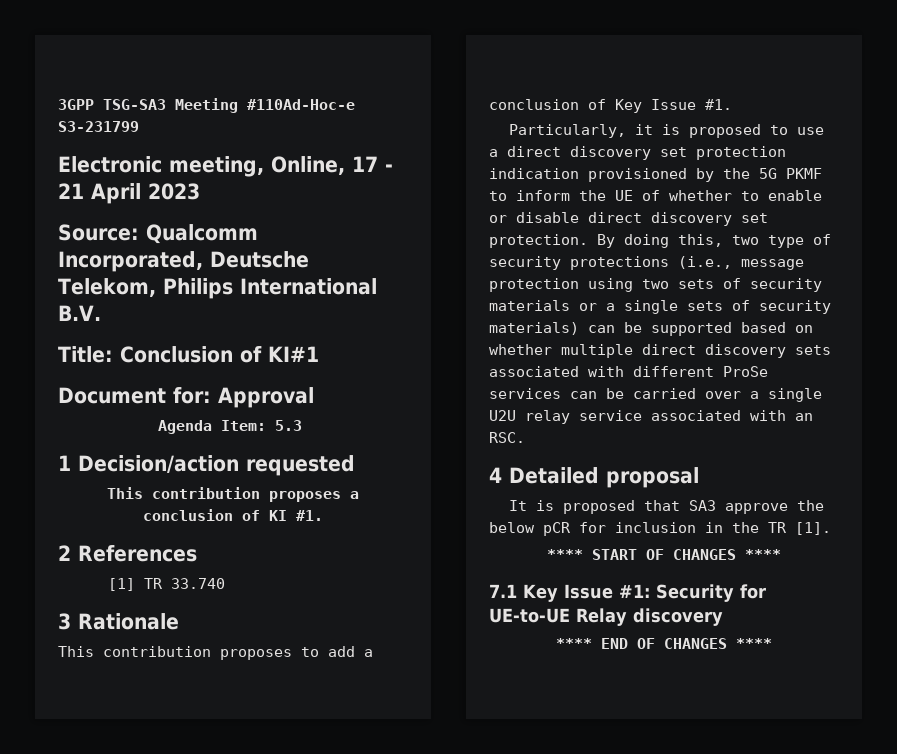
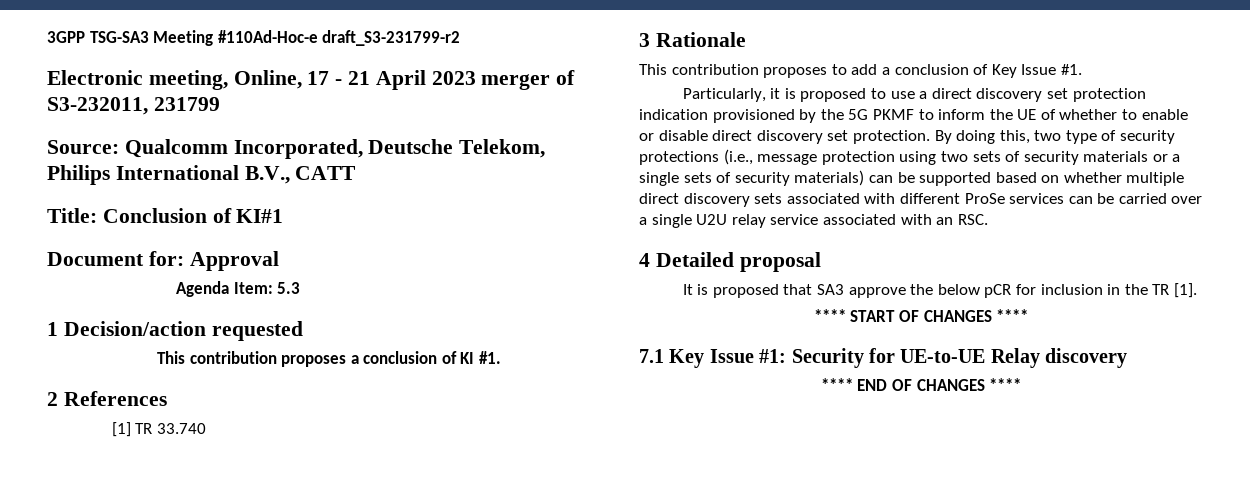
- 3GPP TSG-SA3 Meeting #110Ad-Hoc-e S3-231799
+ 3GPP TSG-SA3 Meeting #110Ad-Hoc-e draft_S3-231799-r2
- Electronic meeting, Online, 17 - 21 April 2023
+ Electronic meeting, Online, 17 - 21 April 2023 merger of S3-232011, 231799
- Source: Qualcomm Incorporated, Deutsche Telekom, Philips International B.V.
+ Source: Qualcomm Incorporated, Deutsche Telekom, Philips International B.V., CATT

